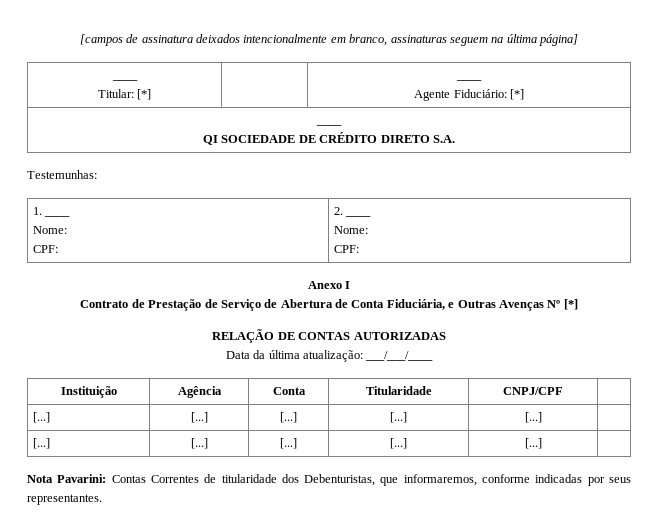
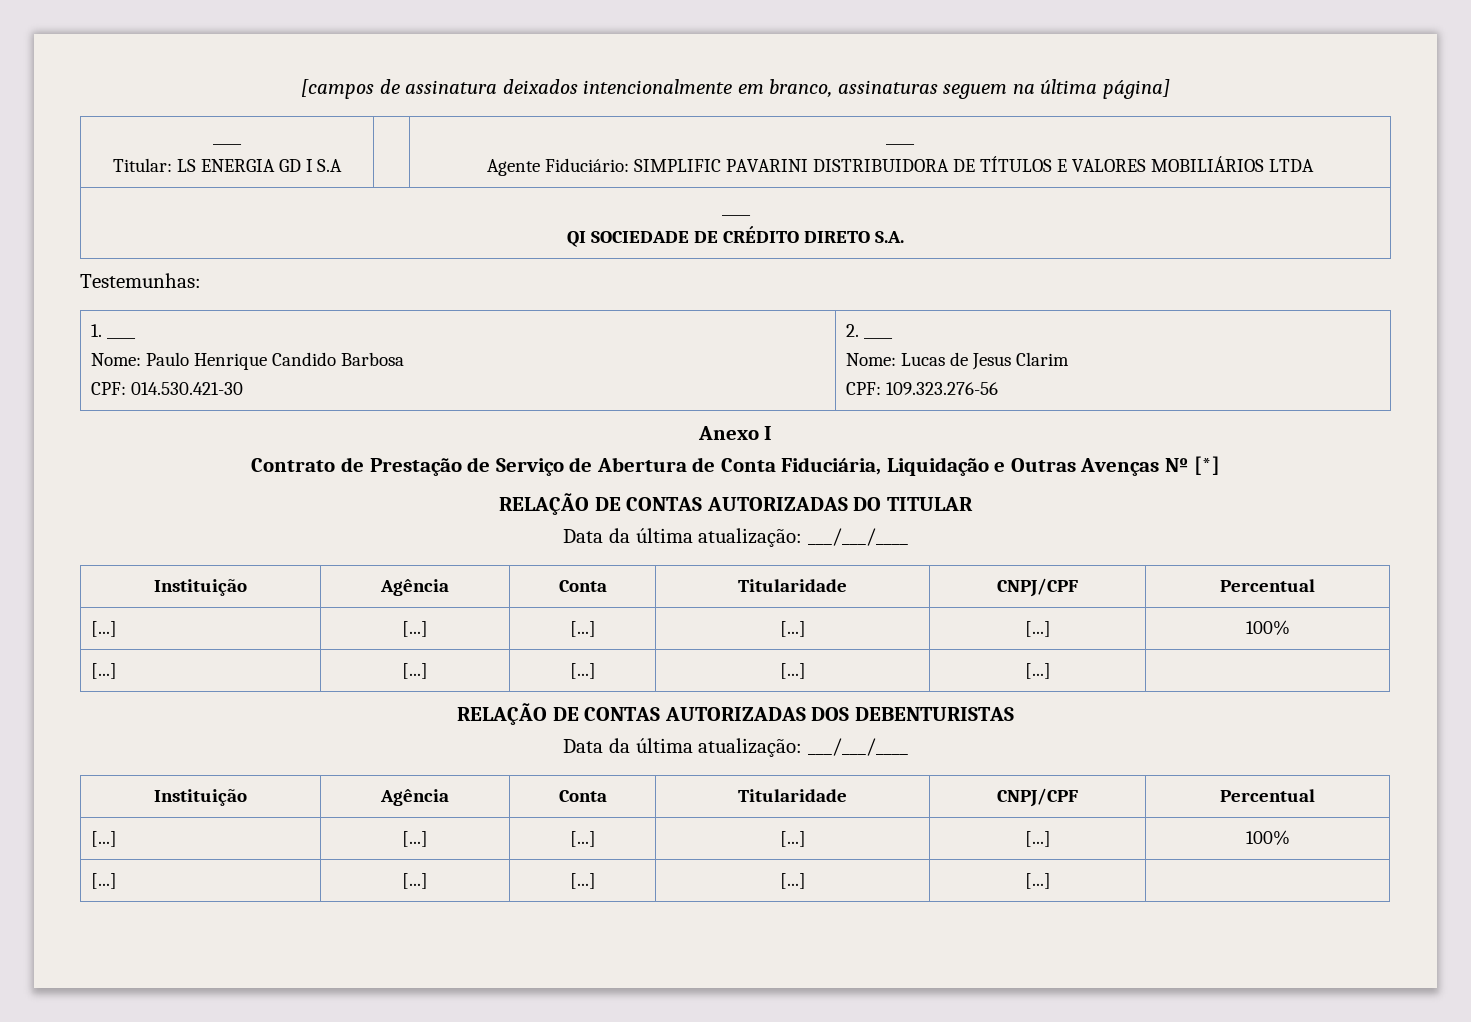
  [campos de assinatura deixados intencionalmente em branco, assinaturas seguem na última página]
  ____
- Titular: [*] | | ____
- Agente Fiduciário: [*]
+ Titular: LS ENERGIA GD I S.A | | ____
+ Agente Fiduciário: SIMPLIFIC PAVARINI DISTRIBUIDORA DE TÍTULOS E VALORES MOBILIÁRIOS LTDA
  1. ____
- Nome:
- CPF: | 2. ____
- Nome:
- CPF:
+ Nome: Paulo Henrique Candido Barbosa
+ CPF: 014.530.421-30 | 2. ____
+ Nome: Lucas de Jesus Clarim
+ CPF: 109.323.276-56
- Contrato de Prestação de Serviço de Abertura de Conta Fiduciária, e Outras Avenças Nº [*]
+ Contrato de Prestação de Serviço de Abertura de Conta Fiduciária, Liquidação e Outras Avenças Nº [*]
- RELAÇÃO DE CONTAS AUTORIZADAS
+ RELAÇÃO DE CONTAS AUTORIZADAS DO TITULAR
  Data da última atualização: ___/___/____
- Instituição | Agência | Conta | Titularidade | CNPJ/CPF |
+ Instituição | Agência | Conta | Titularidade | CNPJ/CPF | Percentual
+ [...] | [...] | [...] | [...] | [...] | 100%
  [...] | [...] | [...] | [...] | [...] |
+ RELAÇÃO DE CONTAS AUTORIZADAS DOS DEBENTURISTAS
+ Data da última atualização: ___/___/____
+ Instituição | Agência | Conta | Titularidade | CNPJ/CPF | Percentual
+ [...] | [...] | [...] | [...] | [...] | 100%
  [...] | [...] | [...] | [...] | [...] |
- Nota Pavarini: Contas Correntes de titularidade dos Debenturistas, que informaremos, conforme indicadas por seus representantes.

